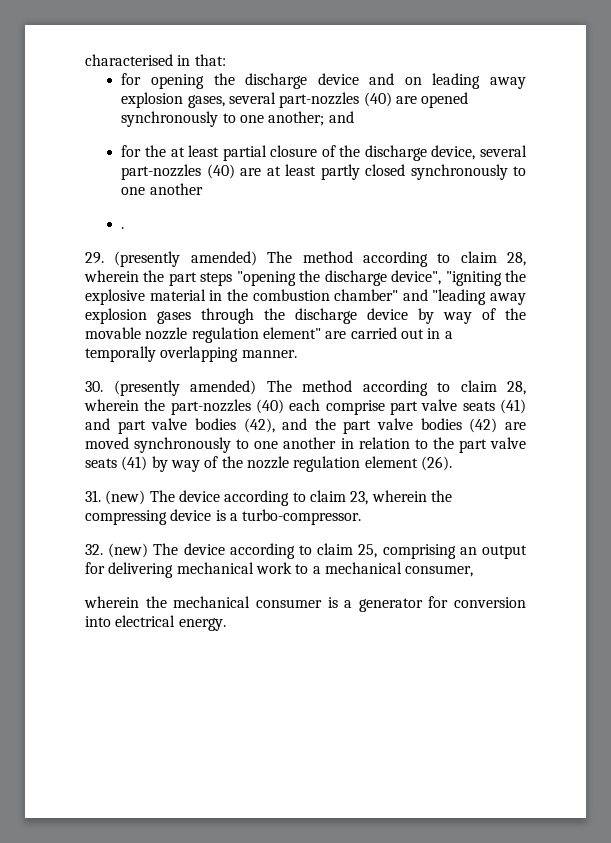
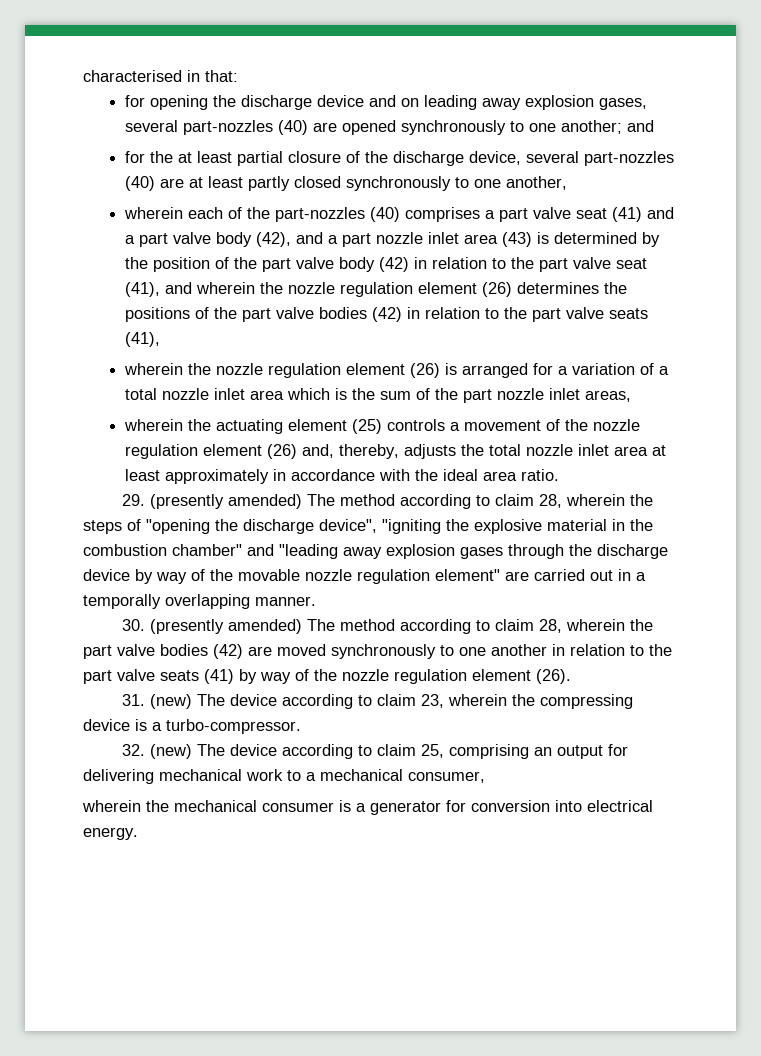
- for the at least partial closure of the discharge device, several part-nozzles (40) are at least partly closed synchronously to one another
- .
+ for the at least partial closure of the discharge device, several part-nozzles (40) are at least partly closed synchronously to one another,
+ wherein each of the part-nozzles (40) comprises a part valve seat (41) and a part valve body (42), and a part nozzle inlet area (43) is determined by the position of the part valve body (42) in relation to the part valve seat (41), and wherein the nozzle regulation element (26) determines the positions of the part valve bodies (42) in relation to the part valve seats (41),
+ wherein the nozzle regulation element (26) is arranged for a variation of a total nozzle inlet area which is the sum of the part nozzle inlet areas,
+ wherein the actuating element (25) controls a movement of the nozzle regulation element (26) and, thereby, adjusts the total nozzle inlet area at least approximately in accordance with the ideal area ratio.
- 29. (presently amended) The method according to claim 28, wherein the part steps "opening the discharge device", "igniting the explosive material in the combustion chamber" and "leading away explosion gases through the discharge device by way of the movable nozzle regulation element" are carried out in a temporally overlapping manner.
+ 29. (presently amended) The method according to claim 28, wherein the steps of "opening the discharge device", "igniting the explosive material in the combustion chamber" and "leading away explosion gases through the discharge device by way of the movable nozzle regulation element" are carried out in a temporally overlapping manner.
- 30. (presently amended) The method according to claim 28, wherein the part-nozzles (40) each comprise part valve seats (41) and part valve bodies (42), and the part valve bodies (42) are moved synchronously to one another in relation to the part valve seats (41) by way of the nozzle regulation element (26).
+ 30. (presently amended) The method according to claim 28, wherein the part valve bodies (42) are moved synchronously to one another in relation to the part valve seats (41) by way of the nozzle regulation element (26).

